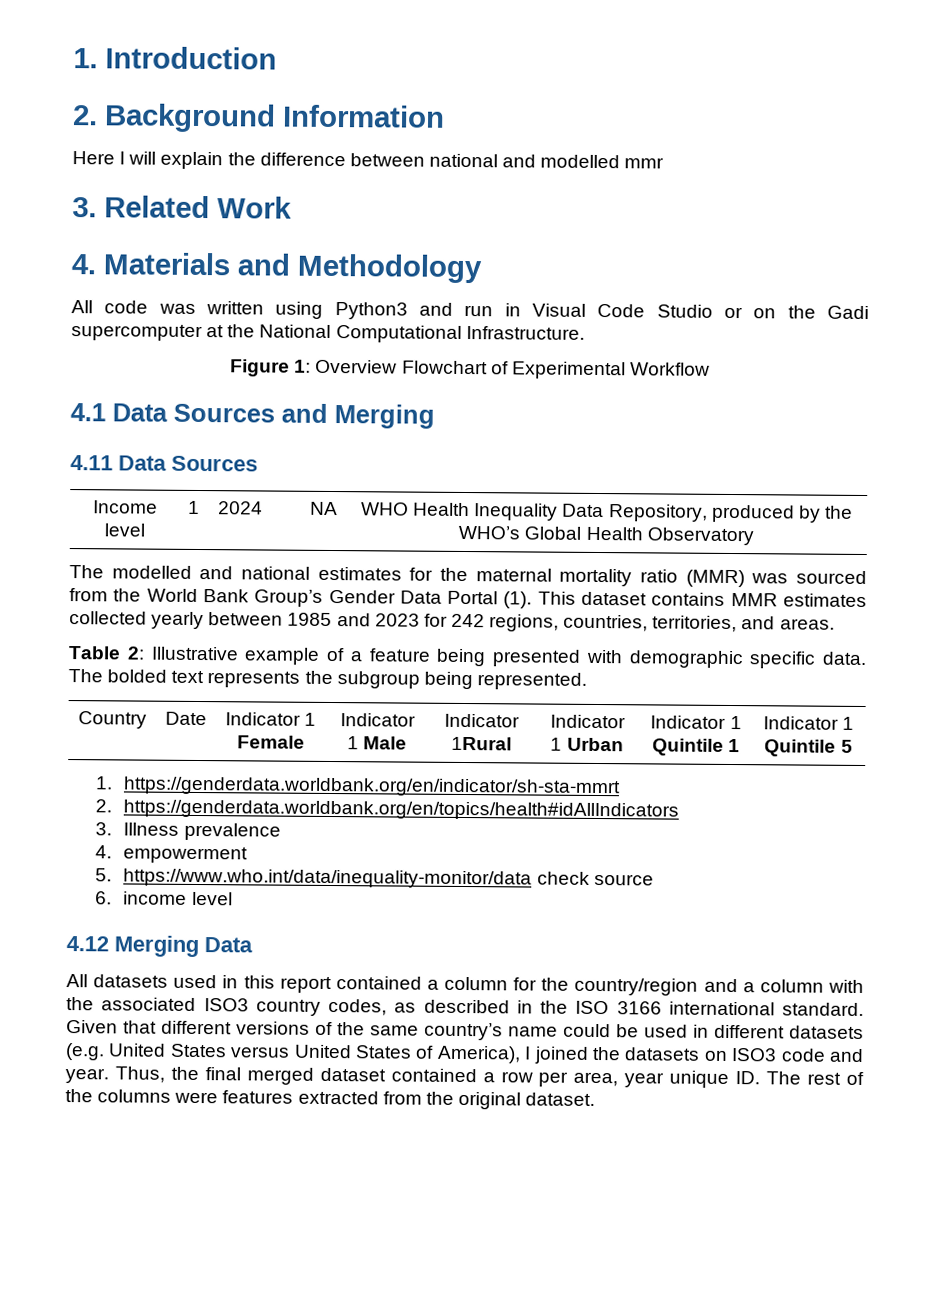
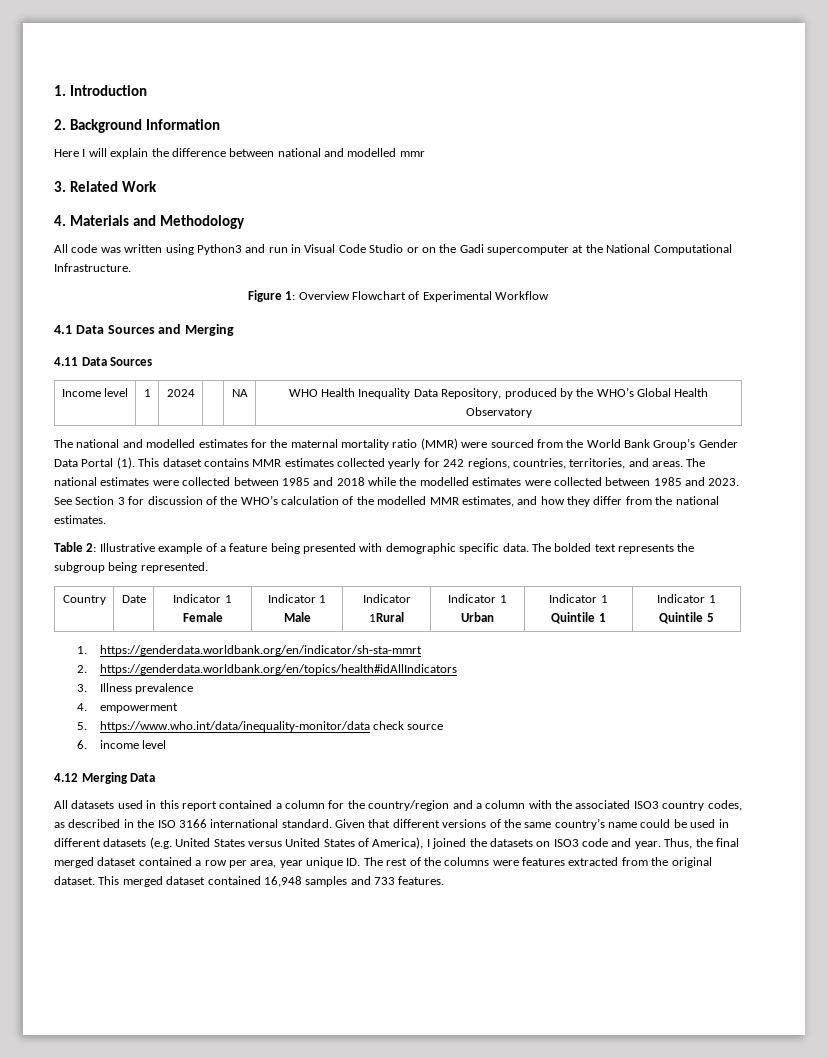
- The modelled and national estimates for the maternal mortality ratio (MMR) was sourced from the World Bank Group’s Gender Data Portal (1).
+ The national and modelled estimates for the maternal mortality ratio (MMR) were sourced from the World Bank Group’s Gender Data Portal (1).
- This dataset contains MMR estimates collected yearly between 1985 and 2023 for 242 regions, countries, territories, and areas.
+ This dataset contains MMR estimates collected yearly for 242 regions, countries, territories, and areas. The national estimates were collected between 1985 and 2018 while the modelled estimates were collected between 1985 and 2023. See Section 3 for discussion of the WHO’s calculation of the modelled MMR estimates, and how they differ from the national estimates.
+ This merged dataset contained 16,948 samples and 733 features.

